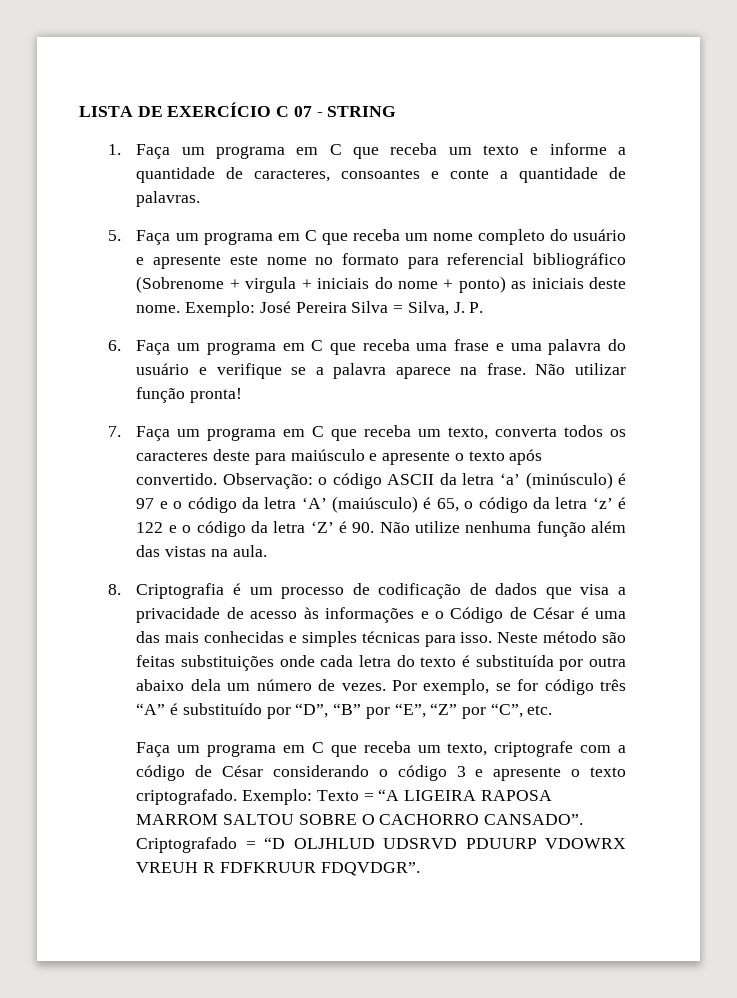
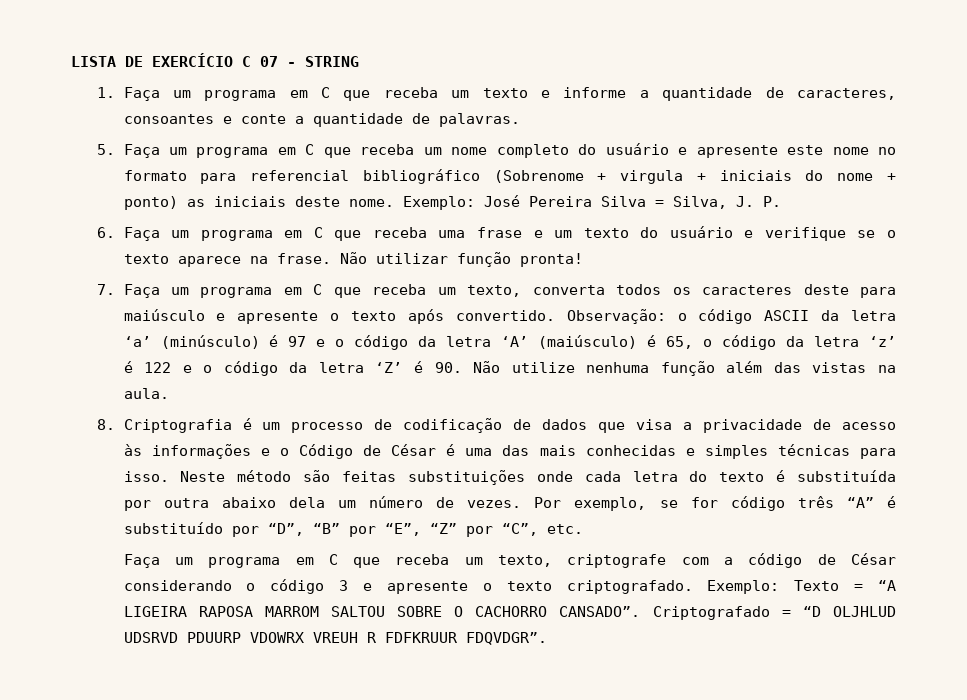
- 6. Faça um programa em C que receba uma frase e uma palavra do usuário e verifique se a palavra aparece na frase.
+ 6. Faça um programa em C que receba uma frase e um texto do usuário e verifique se o texto aparece na frase.

